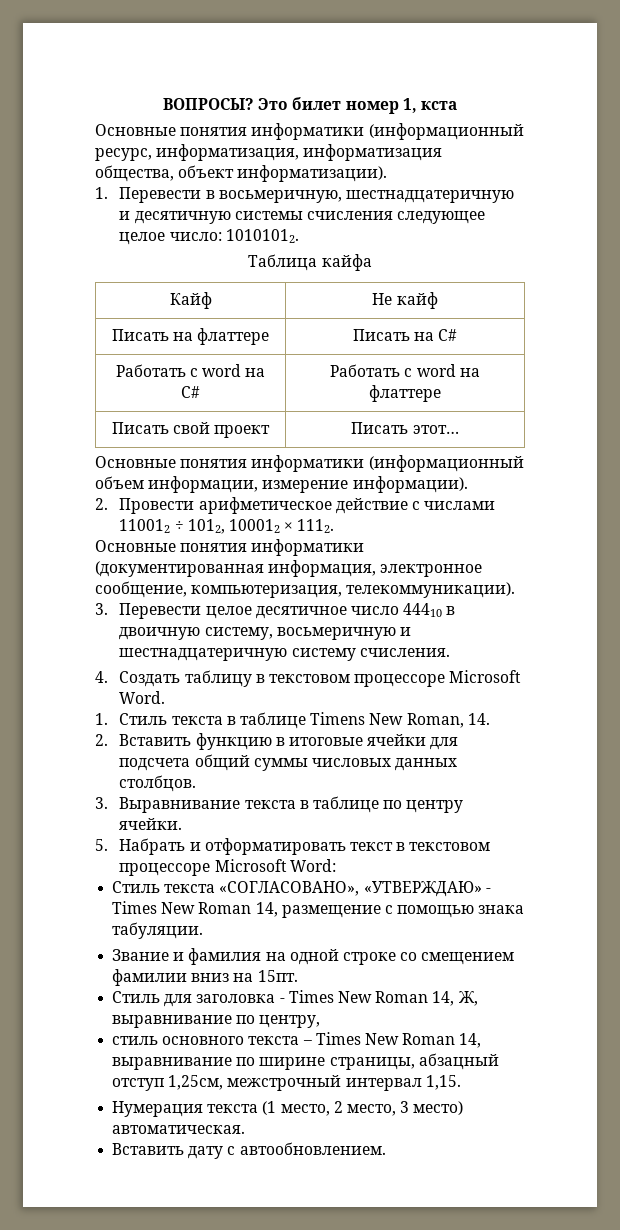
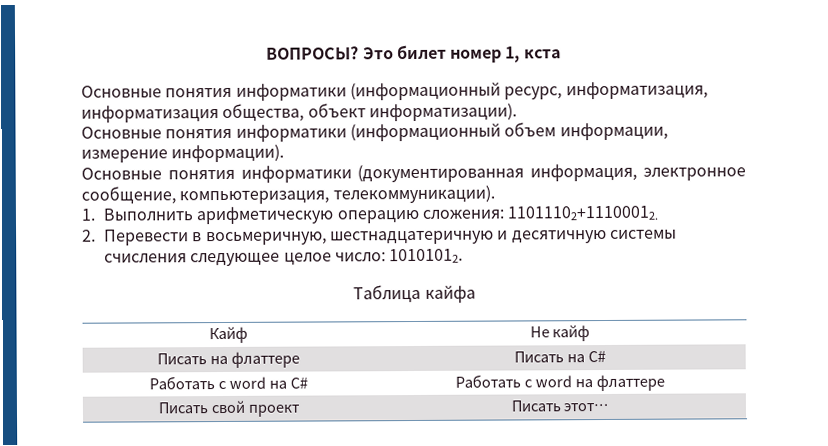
- 1. Перевести в восьмеричную, шестнадцатеричную и десятичную системы счисления следующее целое число: 10101012.
+ Основные понятия информатики (информационный объем информации, измерение информации).
+ Основные понятия информатики (документированная информация, электронное сообщение, компьютеризация, телекоммуникации).
+ 1. Выполнить арифметическую операцию сложения: 11011102+11100012.
+ 2. Перевести в восьмеричную, шестнадцатеричную и десятичную системы счисления следующее целое число: 10101012.
- Основные понятия информатики (информационный объем информации, измерение информации).
- 2. Провести арифметическое действие с числами 110012 ÷ 1012, 100012 × 1112.
- Основные понятия информатики (документированная информация, электронное сообщение, компьютеризация, телекоммуникации).
- 3. Перевести целое десятичное число 44410 в двоичную систему, восьмеричную и шестнадцатеричную систему счисления.
- 4. Создать таблицу в текстовом процессоре Microsoft Word.
- 1. Стиль текста в таблице Timens New Roman, 14.
- 2. Вставить функцию в итоговые ячейки для подсчета общий суммы числовых данных столбцов.
- 3. Выравнивание текста в таблице по центру ячейки.
- 5. Набрать и отформатировать текст в текстовом процессоре Microsoft Word:
- Стиль текста «СОГЛАСОВАНО», «УТВЕРЖДАЮ» - Times New Roman 14, размещение с помощью знака табуляции.
- Звание и фамилия на одной строке со смещением фамилии вниз на 15пт.
- Стиль для заголовка - Times New Roman 14, Ж, выравнивание по центру,
- стиль основного текста – Times New Roman 14, выравнивание по ширине страницы, абзацный отступ 1,25см, межстрочный интервал 1,15.
- Нумерация текста (1 место, 2 место, 3 место) автоматическая.
- Вставить дату с автообновлением.

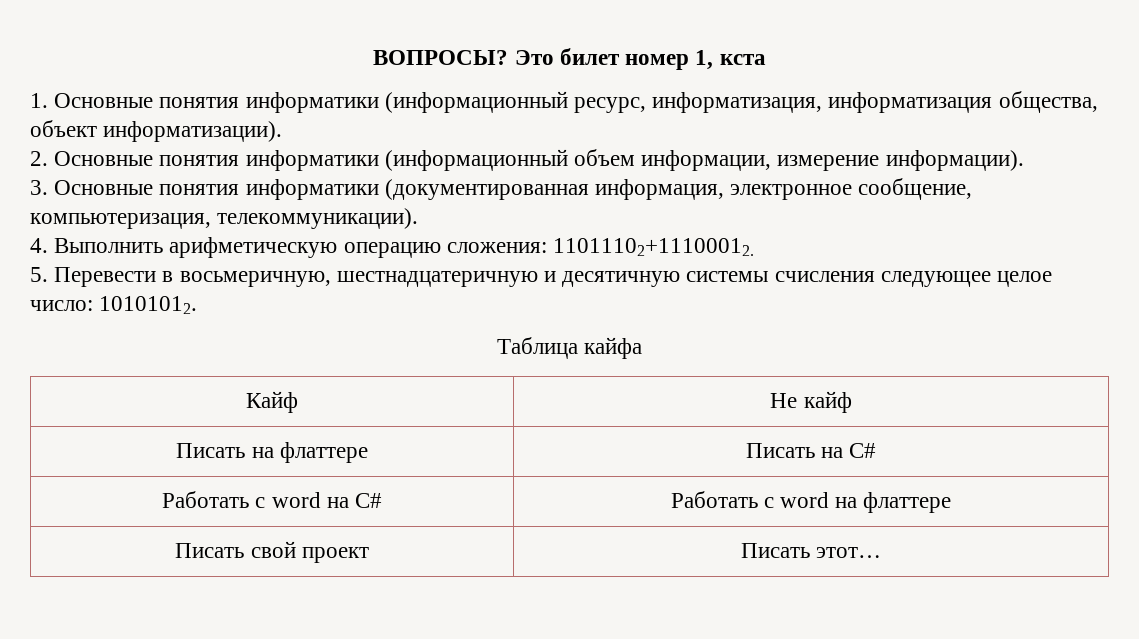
- Основные понятия информатики (информационный ресурс, информатизация, информатизация общества, объект информатизации).
+ 1. Основные понятия информатики (информационный ресурс, информатизация, информатизация общества, объект информатизации).
- Основные понятия информатики (информационный объем информации, измерение информации).
+ 2. Основные понятия информатики (информационный объем информации, измерение информации).
- Основные понятия информатики (документированная информация, электронное сообщение, компьютеризация, телекоммуникации).
+ 3. Основные понятия информатики (документированная информация, электронное сообщение, компьютеризация, телекоммуникации).
- 1. Выполнить арифметическую операцию сложения: 11011102+11100012.
+ 4. Выполнить арифметическую операцию сложения: 11011102+11100012.
- 2. Перевести в восьмеричную, шестнадцатеричную и десятичную системы счисления следующее целое число: 10101012.
+ 5. Перевести в восьмеричную, шестнадцатеричную и десятичную системы счисления следующее целое число: 10101012.

